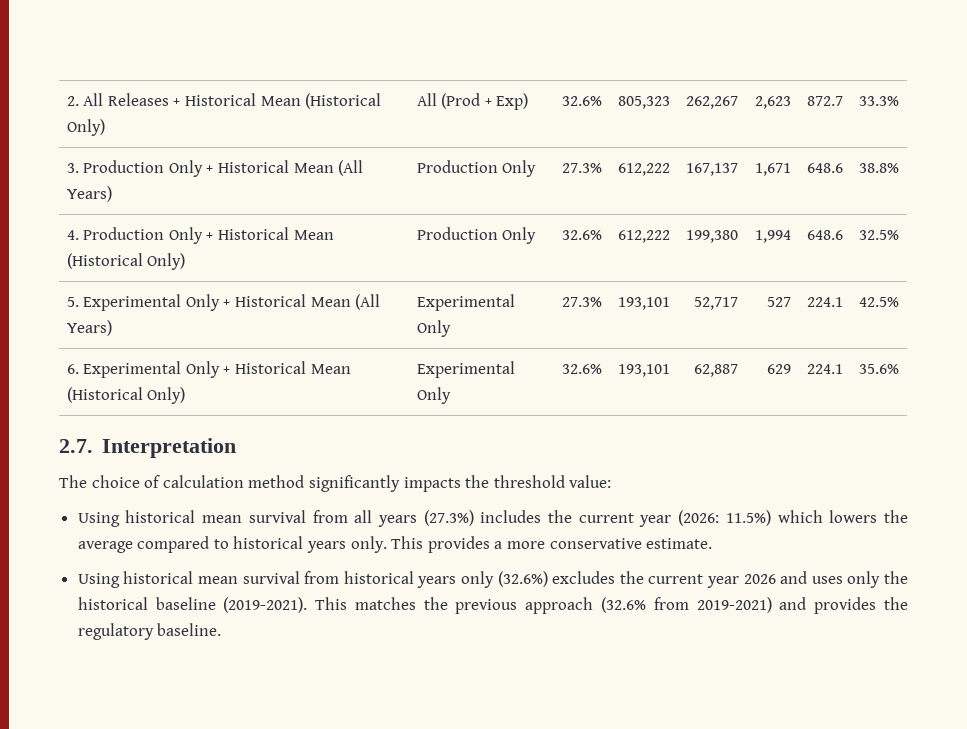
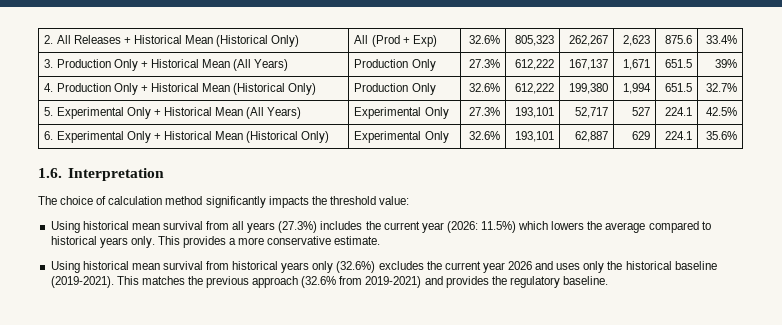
- 2. All Releases + Historical Mean (Historical Only) | All (Prod + Exp) | 32.6% | 805,323 | 262,267 | 2,623 | 872.7 | 33.3%
+ 2. All Releases + Historical Mean (Historical Only) | All (Prod + Exp) | 32.6% | 805,323 | 262,267 | 2,623 | 875.6 | 33.4%
- 3. Production Only + Historical Mean (All Years) | Production Only | 27.3% | 612,222 | 167,137 | 1,671 | 648.6 | 38.8%
+ 3. Production Only + Historical Mean (All Years) | Production Only | 27.3% | 612,222 | 167,137 | 1,671 | 651.5 | 39%
- 4. Production Only + Historical Mean (Historical Only) | Production Only | 32.6% | 612,222 | 199,380 | 1,994 | 648.6 | 32.5%
+ 4. Production Only + Historical Mean (Historical Only) | Production Only | 32.6% | 612,222 | 199,380 | 1,994 | 651.5 | 32.7%
- 2.7. Interpretation
+ 1.6. Interpretation

